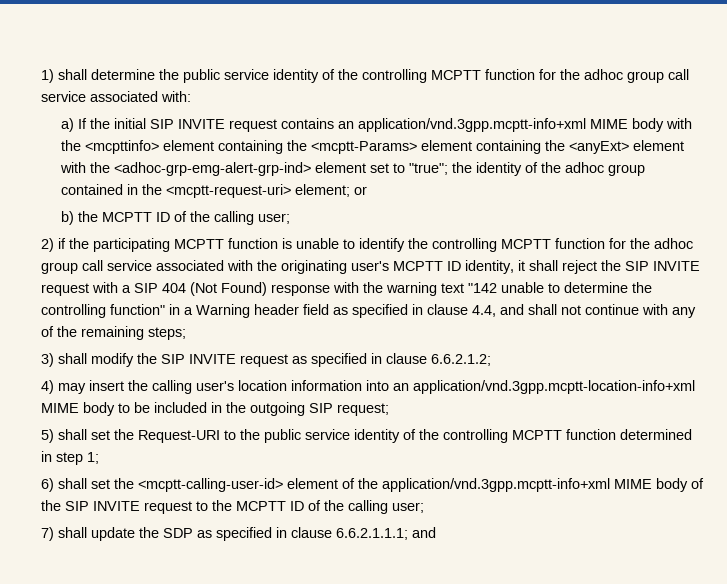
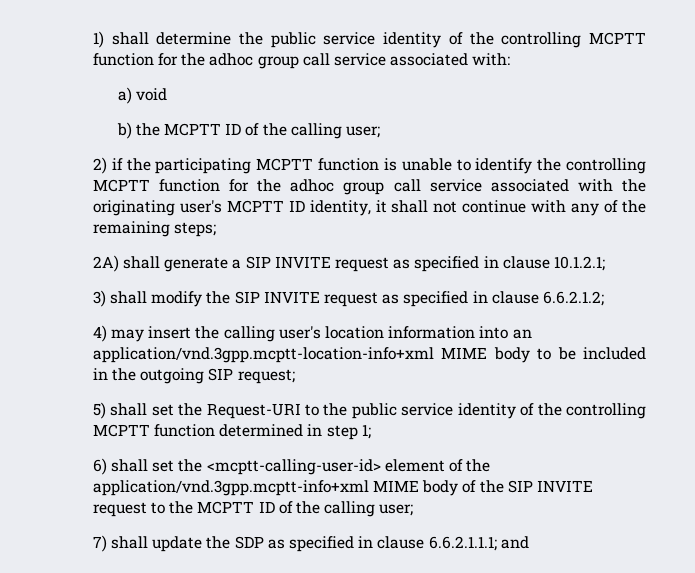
- a) If the initial SIP INVITE request contains an application/vnd.3gpp.mcptt-info+xml MIME body with the <mcpttinfo> element containing the <mcptt-Params> element containing the <anyExt> element with the <adhoc-grp-emg-alert-grp-ind> element set to "true"; the identity of the adhoc group contained in the <mcptt-request-uri> element; or
+ a) void
- 2) if the participating MCPTT function is unable to identify the controlling MCPTT function for the adhoc group call service associated with the originating user's MCPTT ID identity, it shall reject the SIP INVITE request with a SIP 404 (Not Found) response with the warning text "142 unable to determine the controlling function" in a Warning header field as specified in clause 4.4, and shall not continue with any of the remaining steps;
+ 2) if the participating MCPTT function is unable to identify the controlling MCPTT function for the adhoc group call service associated with the originating user's MCPTT ID identity, it shall not continue with any of the remaining steps;
+ 2A) shall generate a SIP INVITE request as specified in clause 10.1.2.1;

